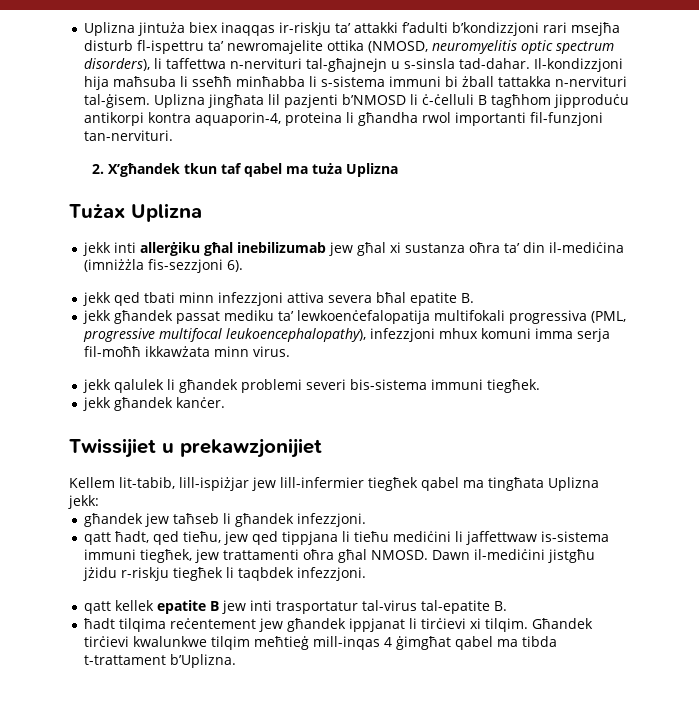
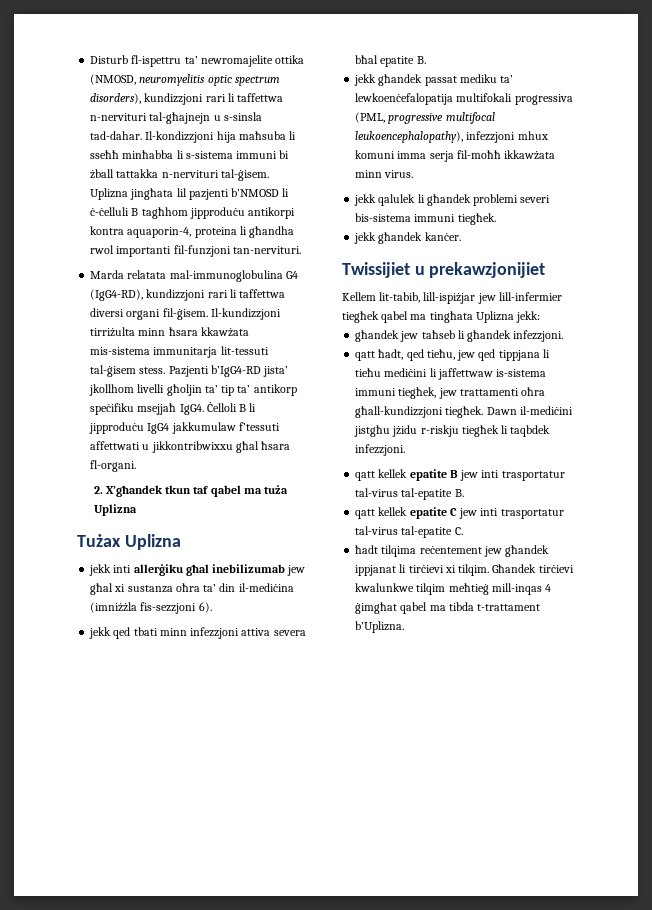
- Uplizna jintuża biex inaqqas ir-riskju ta’ attakki f’adulti b’kondizzjoni rari msejħa disturb fl-ispettru ta’ newromajelite ottika (NMOSD, neuromyelitis optic spectrum disorders), li taffettwa n-nervituri tal-għajnejn u s-sinsla tad-dahar.
+ Disturb fl-ispettru ta’ newromajelite ottika (NMOSD, neuromyelitis optic spectrum disorders), kundizzjoni rari li taffettwa n-nervituri tal-għajnejn u s-sinsla tad-dahar.
+ Marda relatata mal-immunoglobulina G4 (IgG4-RD), kundizzjoni rari li taffettwa diversi organi fil-ġisem. Il-kundizzjoni tirriżulta minn ħsara kkawżata mis-sistema immunitarja lit-tessuti tal-ġisem stess. Pazjenti b’IgG4-RD jista’ jkollhom livelli għoljin ta’ tip ta’ antikorp speċifiku msejjaħ IgG4. Ċelloli B li jipproduċu IgG4 jakkumulaw f’tessuti affettwati u jikkontribwixxu għal ħsara fl-organi.
- qatt ħadt, qed tieħu, jew qed tippjana li tieħu mediċini li jaffettwaw is-sistema immuni tiegħek, jew trattamenti oħra għal NMOSD.
+ qatt ħadt, qed tieħu, jew qed tippjana li tieħu mediċini li jaffettwaw is-sistema immuni tiegħek, jew trattamenti oħra għall-kundizzjoni tiegħek.
+ qatt kellek epatite C jew inti trasportatur tal-virus tal-epatite C.

